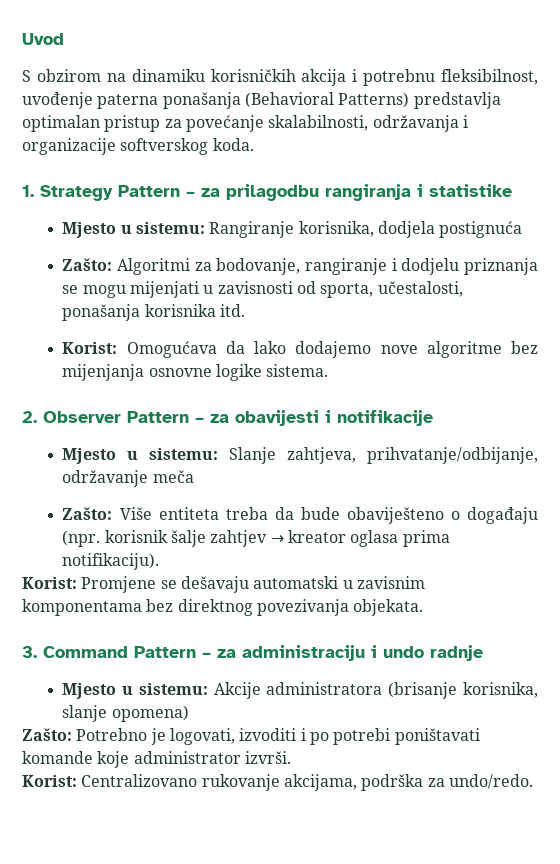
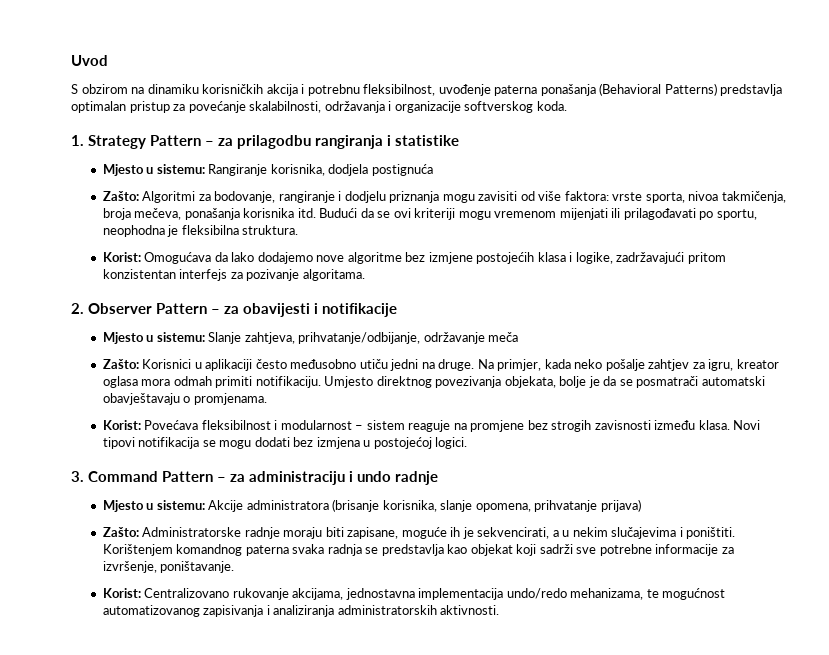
- Zašto: Algoritmi za bodovanje, rangiranje i dodjelu priznanja se mogu mijenjati u zavisnosti od sporta, učestalosti, ponašanja korisnika itd.
+ Zašto: Algoritmi za bodovanje, rangiranje i dodjelu priznanja mogu zavisiti od više faktora: vrste sporta, nivoa takmičenja, broja mečeva, ponašanja korisnika itd. Budući da se ovi kriteriji mogu vremenom mijenjati ili prilagođavati po sportu, neophodna je fleksibilna struktura.
- Korist: Omogućava da lako dodajemo nove algoritme bez mijenjanja osnovne logike sistema.
+ Korist: Omogućava da lako dodajemo nove algoritme bez izmjene postojećih klasa i logike, zadržavajući pritom konzistentan interfejs za pozivanje algoritama.
- Zašto: Više entiteta treba da bude obaviješteno o događaju (npr. korisnik šalje zahtjev → kreator oglasa prima notifikaciju).
- Korist: Promjene se dešavaju automatski u zavisnim komponentama bez direktnog povezivanja objekata.
+ Zašto: Korisnici u aplikaciji često međusobno utiču jedni na druge. Na primjer, kada neko pošalje zahtjev za igru, kreator oglasa mora odmah primiti notifikaciju. Umjesto direktnog povezivanja objekata, bolje je da se posmatrači automatski obavještavaju o promjenama.
+ Korist: Povećava fleksibilnost i modularnost – sistem reaguje na promjene bez strogih zavisnosti između klasa. Novi tipovi notifikacija se mogu dodati bez izmjena u postojećoj logici.
- Mjesto u sistemu: Akcije administratora (brisanje korisnika, slanje opomena)
- Zašto: Potrebno je logovati, izvoditi i po potrebi poništavati komande koje administrator izvrši.
- Korist: Centralizovano rukovanje akcijama, podrška za undo/redo.
+ Mjesto u sistemu: Akcije administratora (brisanje korisnika, slanje opomena, prihvatanje prijava)
+ Zašto: Administratorske radnje moraju biti zapisane, moguće ih je sekvencirati, a u nekim slučajevima i poništiti. Korištenjem komandnog paterna svaka radnja se predstavlja kao objekat koji sadrži sve potrebne informacije za izvršenje, poništavanje.
+ Korist: Centralizovano rukovanje akcijama, jednostavna implementacija undo/redo mehanizama, te mogućnost automatizovanog zapisivanja i analiziranja administratorskih aktivnosti.

